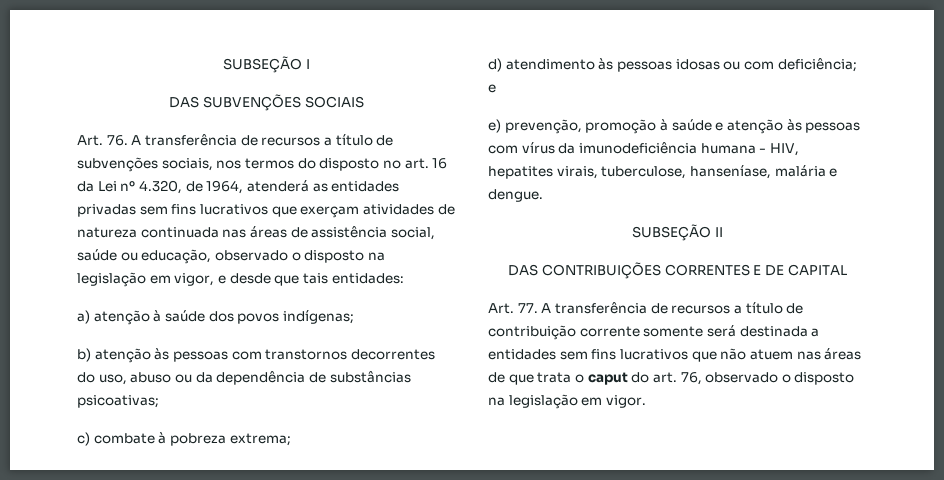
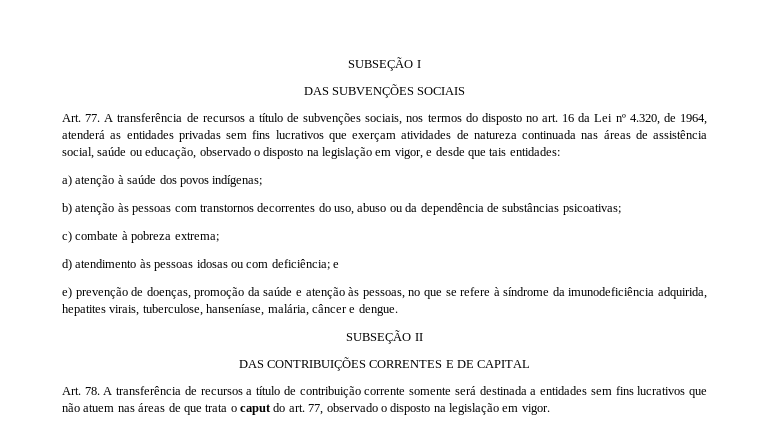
- Art. 76. A transferência de recursos a título de subvenções sociais, nos termos do disposto no art. 16 da Lei nº 4.320, de 1964, atenderá as entidades privadas sem fins lucrativos que exerçam atividades de natureza continuada nas áreas de assistência social, saúde ou educação, observado o disposto na legislação em vigor, e desde que tais entidades:
+ Art. 77. A transferência de recursos a título de subvenções sociais, nos termos do disposto no art. 16 da Lei nº 4.320, de 1964, atenderá as entidades privadas sem fins lucrativos que exerçam atividades de natureza continuada nas áreas de assistência social, saúde ou educação, observado o disposto na legislação em vigor, e desde que tais entidades:
- e) prevenção, promoção à saúde e atenção às pessoas com vírus da imunodeficiência humana - HIV, hepatites virais, tuberculose, hanseníase, malária e dengue.
+ e) prevenção de doenças, promoção da saúde e atenção às pessoas, no que se refere à síndrome da imunodeficiência adquirida, hepatites virais, tuberculose, hanseníase, malária, câncer e dengue.
- Art. 77. A transferência de recursos a título de contribuição corrente somente será destinada a entidades sem fins lucrativos que não atuem nas áreas de que trata o caput do art. 76, observado o disposto na legislação em vigor.
+ Art. 78. A transferência de recursos a título de contribuição corrente somente será destinada a entidades sem fins lucrativos que não atuem nas áreas de que trata o caput do art. 77, observado o disposto na legislação em vigor.

